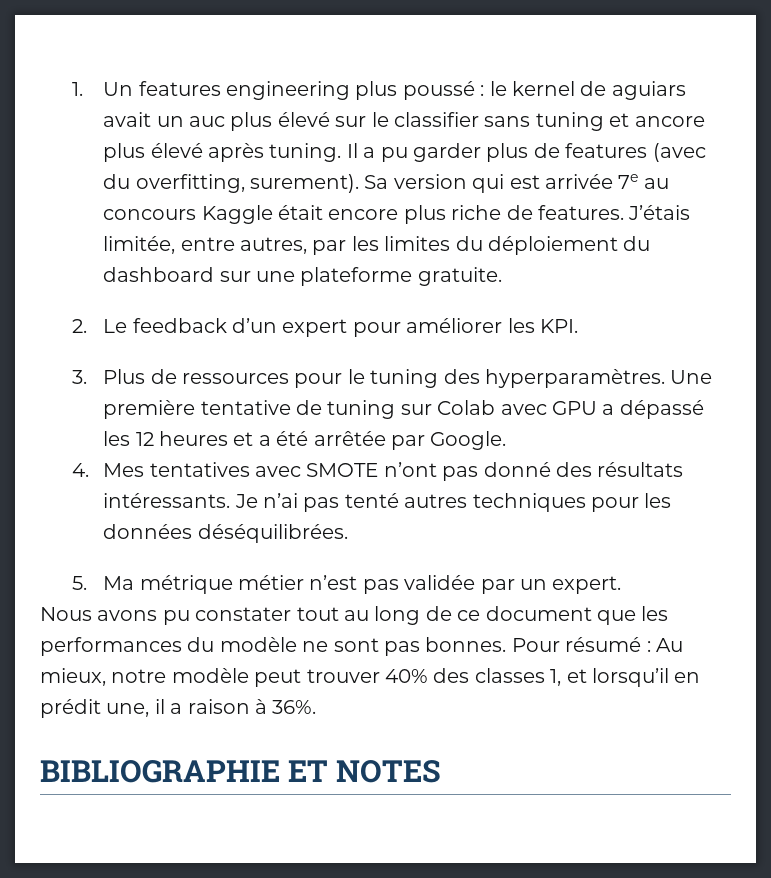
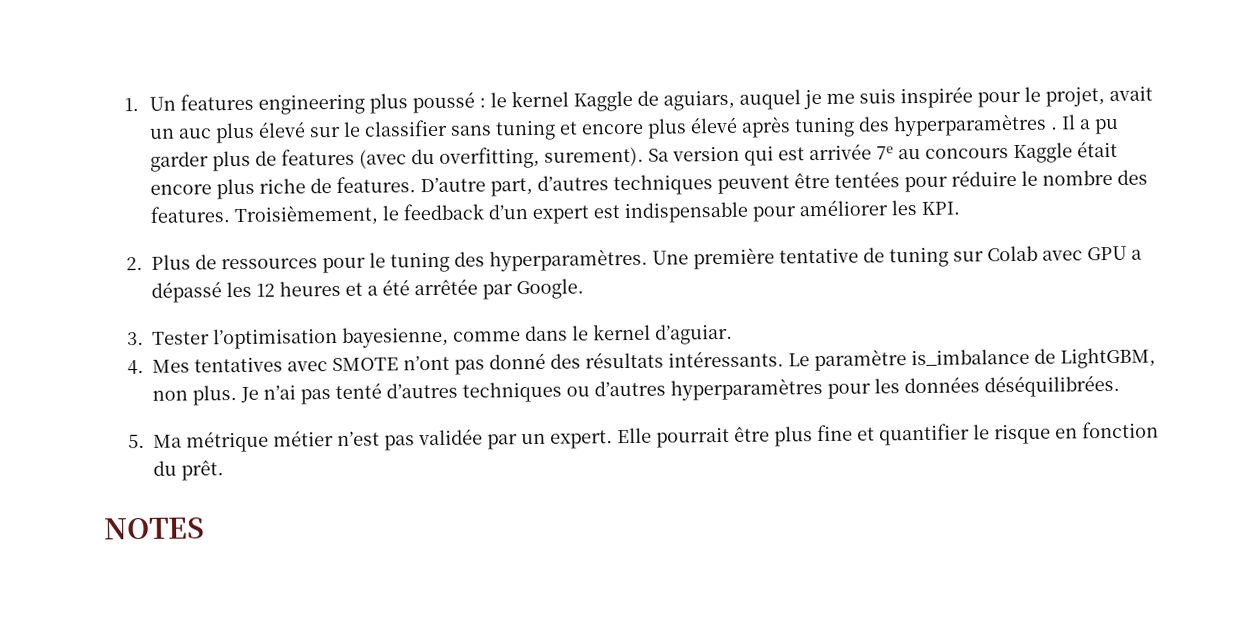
- 1. Un features engineering plus poussé : le kernel de aguiars avait un auc plus élevé sur le classifier sans tuning et ancore plus élevé après tuning.
+ 1. Un features engineering plus poussé : le kernel Kaggle de aguiars, auquel je me suis inspirée pour le projet, avait un auc plus élevé sur le classifier sans tuning et encore plus élevé après tuning des hyperparamètres .
- J’étais limitée, entre autres, par les limites du déploiement du dashboard sur une plateforme gratuite.
- 2. Le feedback d’un expert pour améliorer les KPI.
+ D’autre part, d’autres techniques peuvent être tentées pour réduire le nombre des features. Troisièmement, le feedback d’un expert est indispensable pour améliorer les KPI.
- 3. Plus de ressources pour le tuning des hyperparamètres.
+ 2. Plus de ressources pour le tuning des hyperparamètres.
+ 3. Tester l’optimisation bayesienne, comme dans le kernel d’aguiar.
- Je n’ai pas tenté autres techniques pour les données déséquilibrées.
+ Le paramètre is_imbalance de LightGBM, non plus. Je n’ai pas tenté d’autres techniques ou d’autres hyperparamètres pour les données déséquilibrées.
- 5. Ma métrique métier n’est pas validée par un expert.
- Nous avons pu constater tout au long de ce document que les performances du modèle ne sont pas bonnes. Pour résumé : Au mieux, notre modèle peut trouver 40% des classes 1, et lorsqu’il en prédit une, il a raison à 36%.
- BIBLIOGRAPHIE ET NOTES
+ 5. Ma métrique métier n’est pas validée par un expert. Elle pourrait être plus fine et quantifier le risque en fonction du prêt.
+ NOTES

